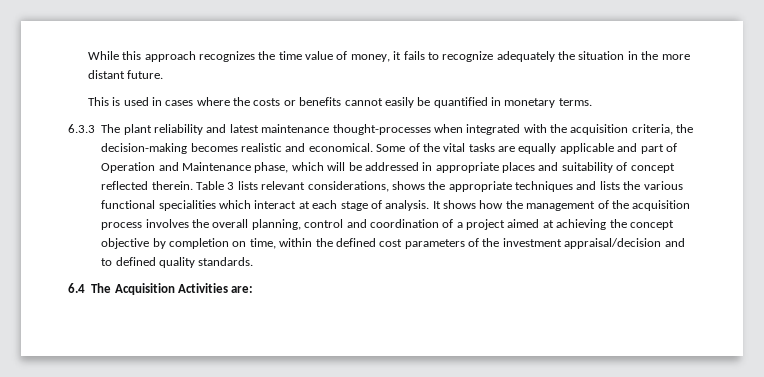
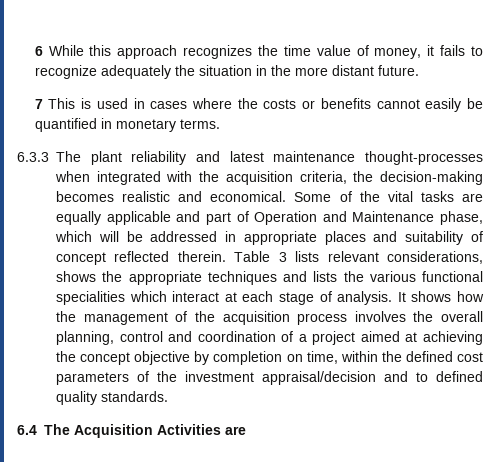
- While this approach recognizes the time value of money, it fails to recognize adequately the situation in the more distant future.
+ 6 While this approach recognizes the time value of money, it fails to recognize adequately the situation in the more distant future.
- This is used in cases where the costs or benefits cannot easily be quantified in monetary terms.
+ 7 This is used in cases where the costs or benefits cannot easily be quantified in monetary terms.
- 6.4 The Acquisition Activities are:
+ 6.4 The Acquisition Activities are

